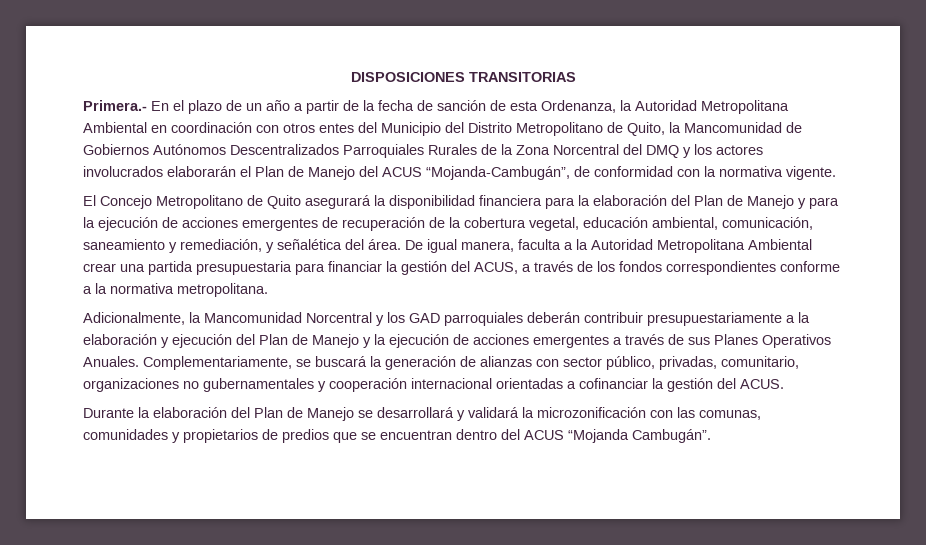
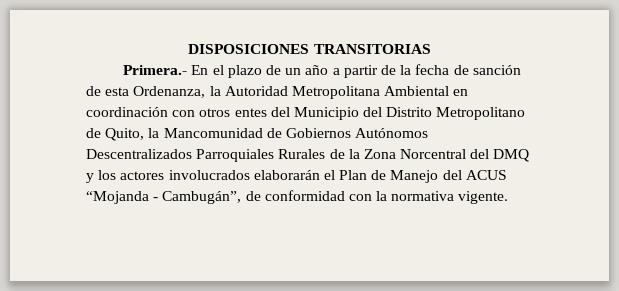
- Primera.- En el plazo de un año a partir de la fecha de sanción de esta Ordenanza, la Autoridad Metropolitana Ambiental en coordinación con otros entes del Municipio del Distrito Metropolitano de Quito, la Mancomunidad de Gobiernos Autónomos Descentralizados Parroquiales Rurales de la Zona Norcentral del DMQ y los actores involucrados elaborarán el Plan de Manejo del ACUS “Mojanda-Cambugán”, de conformidad con la normativa vigente.
+ Primera.- En el plazo de un año a partir de la fecha de sanción de esta Ordenanza, la Autoridad Metropolitana Ambiental en coordinación con otros entes del Municipio del Distrito Metropolitano de Quito, la Mancomunidad de Gobiernos Autónomos Descentralizados Parroquiales Rurales de la Zona Norcentral del DMQ y los actores involucrados elaborarán el Plan de Manejo del ACUS “Mojanda - Cambugán”, de conformidad con la normativa vigente.
- El Concejo Metropolitano de Quito asegurará la disponibilidad financiera para la elaboración del Plan de Manejo y para la ejecución de acciones emergentes de recuperación de la cobertura vegetal, educación ambiental, comunicación, saneamiento y remediación, y señalética del área. De igual manera, faculta a la Autoridad Metropolitana Ambiental crear una partida presupuestaria para financiar la gestión del ACUS, a través de los fondos correspondientes conforme a la normativa metropolitana.
- Adicionalmente, la Mancomunidad Norcentral y los GAD parroquiales deberán contribuir presupuestariamente a la elaboración y ejecución del Plan de Manejo y la ejecución de acciones emergentes a través de sus Planes Operativos Anuales. Complementariamente, se buscará la generación de alianzas con sector público, privadas, comunitario, organizaciones no gubernamentales y cooperación internacional orientadas a cofinanciar la gestión del ACUS.
- Durante la elaboración del Plan de Manejo se desarrollará y validará la microzonificación con las comunas, comunidades y propietarios de predios que se encuentran dentro del ACUS “Mojanda Cambugán”.

